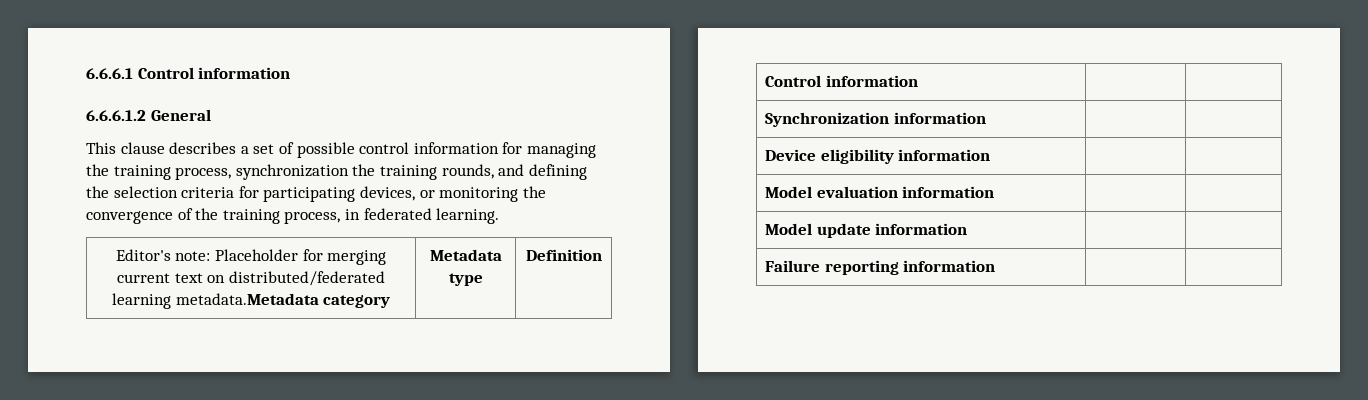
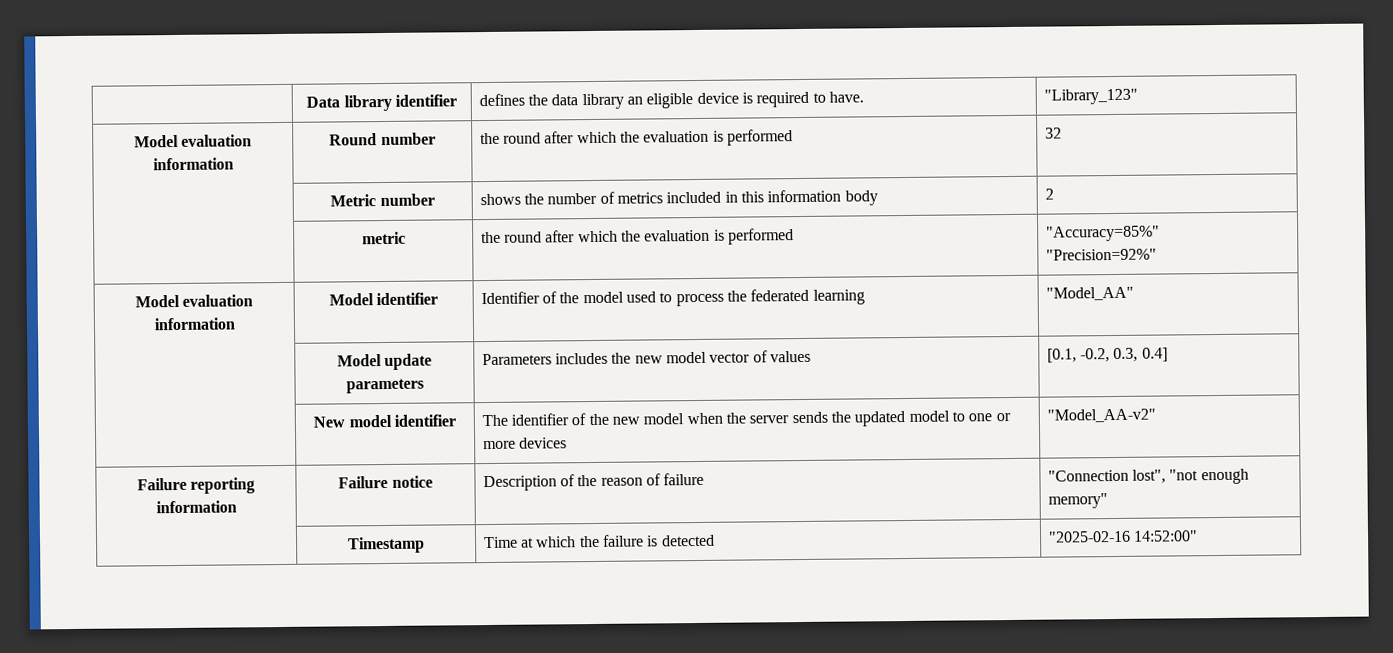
- 6.6.6.1 Control information
- 6.6.6.1.2 General
- This clause describes a set of possible control information for managing the training process, synchronization the training rounds, and defining the selection criteria for participating devices, or monitoring the convergence of the training process, in federated learning.
- Editor's note: Placeholder for merging current text on distributed/federated learning metadata.Metadata category | Metadata type | Definition
- Control information | |
- Synchronization information | |
- Device eligibility information | |
- Model evaluation information | |
- Model update information | |
- Failure reporting information | |
+ | Data library identifier | defines the data library an eligible device is required to have. | "Library_123"
+ Model evaluation information | Round number | the round after which the evaluation is performed | 32
+ | Metric number | shows the number of metrics included in this information body | 2
+ | metric | the round after which the evaluation is performed | "Accuracy=85%"
+ "Precision=92%"
+ Model evaluation information | Model identifier | Identifier of the model used to process the federated learning | "Model_AA"
+ | Model update parameters | Parameters includes the new model vector of values | [0.1, -0.2, 0.3, 0.4]
+ | New model identifier | The identifier of the new model when the server sends the updated model to one or more devices | "Model_AA-v2"
+ Failure reporting information | Failure notice | Description of the reason of failure | "Connection lost", "not enough memory"
+ | Timestamp | Time at which the failure is detected | "2025-02-16 14:52:00"

